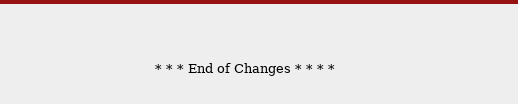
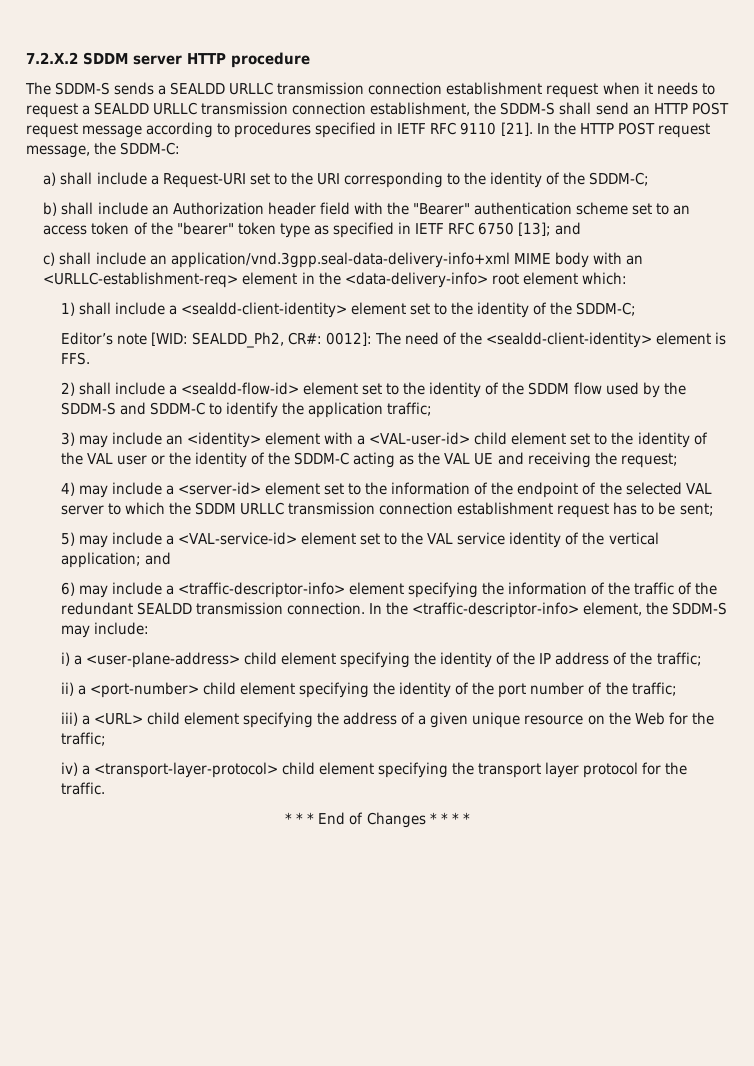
+ 7.2.X.2 SDDM server HTTP procedure
+ The SDDM-S sends a SEALDD URLLC transmission connection establishment request when it needs to request a SEALDD URLLC transmission connection establishment, the SDDM-S shall send an HTTP POST request message according to procedures specified in IETF RFC 9110 [21]. In the HTTP POST request message, the SDDM-C:
+ a) shall include a Request-URI set to the URI corresponding to the identity of the SDDM-C;
+ b) shall include an Authorization header field with the "Bearer" authentication scheme set to an access token of the "bearer" token type as specified in IETF RFC 6750 [13]; and
+ c) shall include an application/vnd.3gpp.seal-data-delivery-info+xml MIME body with an <URLLC-establishment-req> element in the <data-delivery-info> root element which:
+ 1) shall include a <sealdd-client-identity> element set to the identity of the SDDM-C;
+ Editor’s note [WID: SEALDD_Ph2, CR#: 0012]: The need of the <sealdd-client-identity> element is FFS.
+ 2) shall include a <sealdd-flow-id> element set to the identity of the SDDM flow used by the SDDM-S and SDDM-C to identify the application traffic;
+ 3) may include an <identity> element with a <VAL-user-id> child element set to the identity of the VAL user or the identity of the SDDM-C acting as the VAL UE and receiving the request;
+ 4) may include a <server-id> element set to the information of the endpoint of the selected VAL server to which the SDDM URLLC transmission connection establishment request has to be sent;
+ 5) may include a <VAL-service-id> element set to the VAL service identity of the vertical application; and
+ 6) may include a <traffic-descriptor-info> element specifying the information of the traffic of the redundant SEALDD transmission connection. In the <traffic-descriptor-info> element, the SDDM-S may include:
+ i) a <user-plane-address> child element specifying the identity of the IP address of the traffic;
+ ii) a <port-number> child element specifying the identity of the port number of the traffic;
+ iii) a <URL> child element specifying the address of a given unique resource on the Web for the traffic;
+ iv) a <transport-layer-protocol> child element specifying the transport layer protocol for the traffic.

